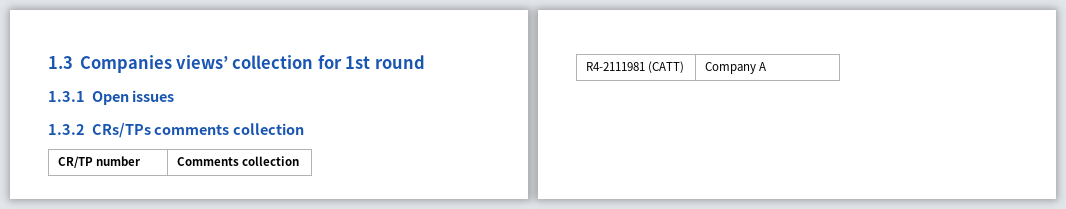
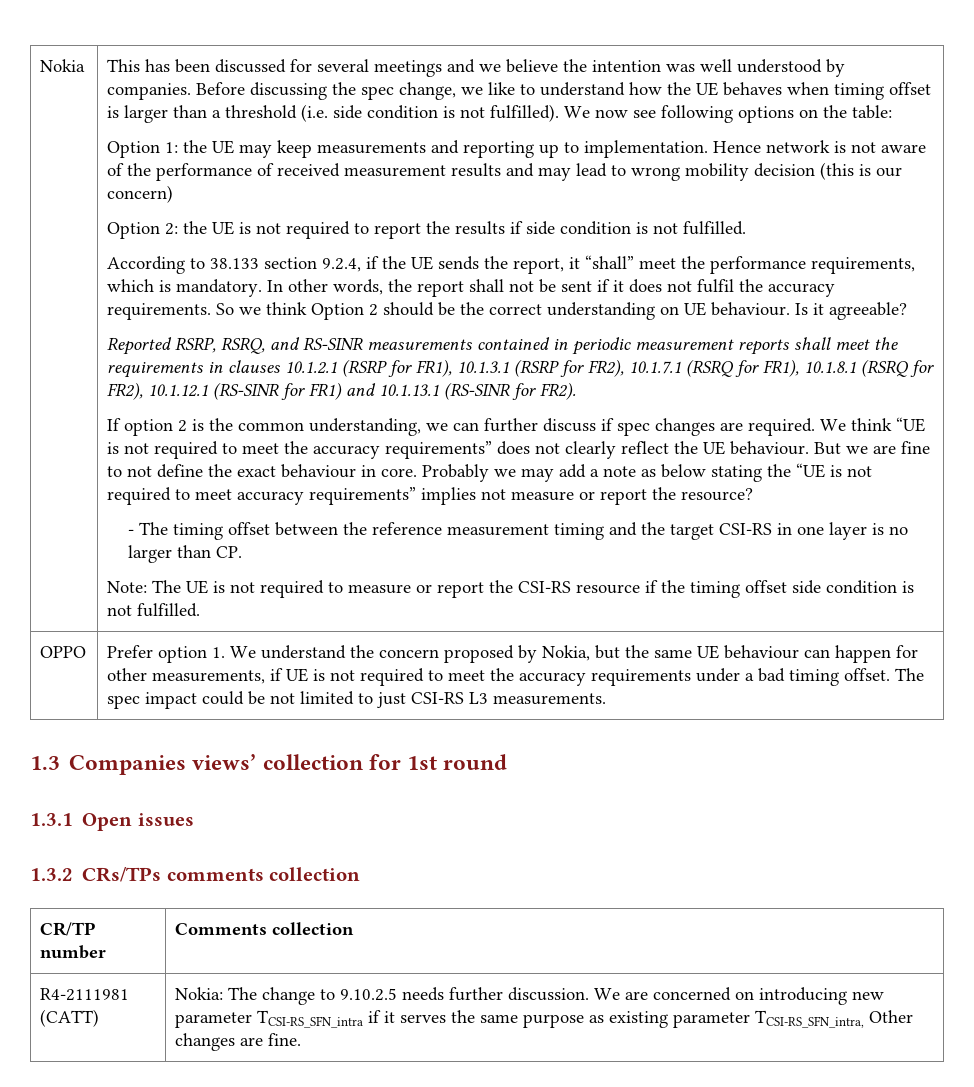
+ Nokia | This has been discussed for several meetings and we believe the intention was well understood by companies. Before discussing the spec change, we like to understand how the UE behaves when timing offset is larger than a threshold (i.e. side condition is not fulfilled). We now see following options on the table:
+ Option 1: the UE may keep measurements and reporting up to implementation. Hence network is not aware of the performance of received measurement results and may lead to wrong mobility decision (this is our concern)
+ Option 2: the UE is not required to report the results if side condition is not fulfilled.
+ According to 38.133 section 9.2.4, if the UE sends the report, it “shall” meet the performance requirements, which is mandatory. In other words, the report shall not be sent if it does not fulfil the accuracy requirements. So we think Option 2 should be the correct understanding on UE behaviour. Is it agreeable?
+ Reported RSRP, RSRQ, and RS-SINR measurements contained in periodic measurement reports shall meet the requirements in clauses 10.1.2.1 (RSRP for FR1), 10.1.3.1 (RSRP for FR2), 10.1.7.1 (RSRQ for FR1), 10.1.8.1 (RSRQ for FR2), 10.1.12.1 (RS-SINR for FR1) and 10.1.13.1 (RS-SINR for FR2).
+ If option 2 is the common understanding, we can further discuss if spec changes are required. We think “UE is not required to meet the accuracy requirements” does not clearly reflect the UE behaviour. But we are fine to not define the exact behaviour in core. Probably we may add a note as below stating the “UE is not required to meet accuracy requirements” implies not measure or report the resource?
+ - The timing offset between the reference measurement timing and the target CSI-RS in one layer is no larger than CP.
+ Note: The UE is not required to measure or report the CSI-RS resource if the timing offset side condition is not fulfilled.
+ OPPO | Prefer option 1. We understand the concern proposed by Nokia, but the same UE behaviour can happen for other measurements, if UE is not required to meet the accuracy requirements under a bad timing offset. The spec impact could be not limited to just CSI-RS L3 measurements.
- R4-2111981 (CATT) | Company A
+ R4-2111981 (CATT) | Nokia: The change to 9.10.2.5 needs further discussion. We are concerned on introducing new parameter TCSI-RS_SFN_intra if it serves the same purpose as existing parameter TCSI-RS_SFN_intra, Other changes are fine.

